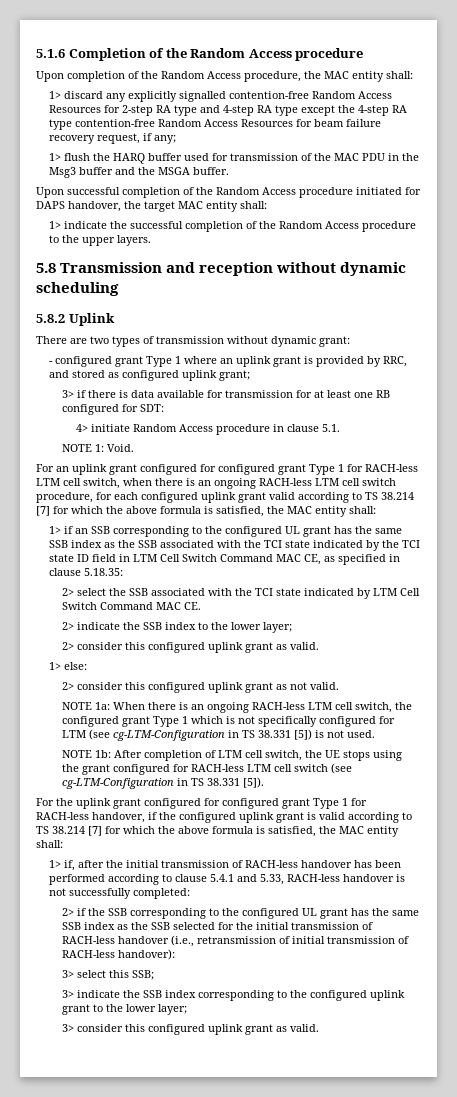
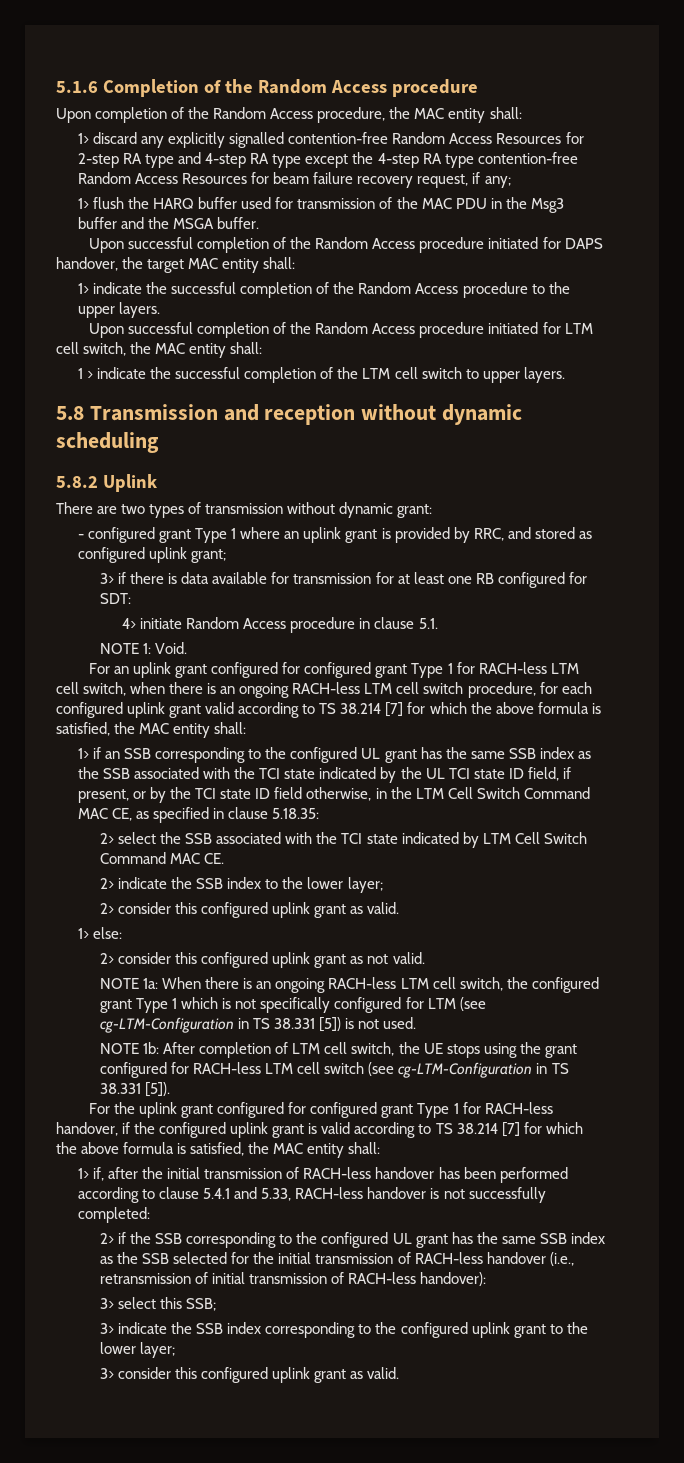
+ Upon successful completion of the Random Access procedure initiated for LTM cell switch, the MAC entity shall:
+ 1 > indicate the successful completion of the LTM cell switch to upper layers.
- 1> if an SSB corresponding to the configured UL grant has the same SSB index as the SSB associated with the TCI state indicated by the TCI state ID field in LTM Cell Switch Command MAC CE, as specified in clause 5.18.35:
+ 1> if an SSB corresponding to the configured UL grant has the same SSB index as the SSB associated with the TCI state indicated by the UL TCI state ID field, if present, or by the TCI state ID field otherwise, in the LTM Cell Switch Command MAC CE, as specified in clause 5.18.35:

